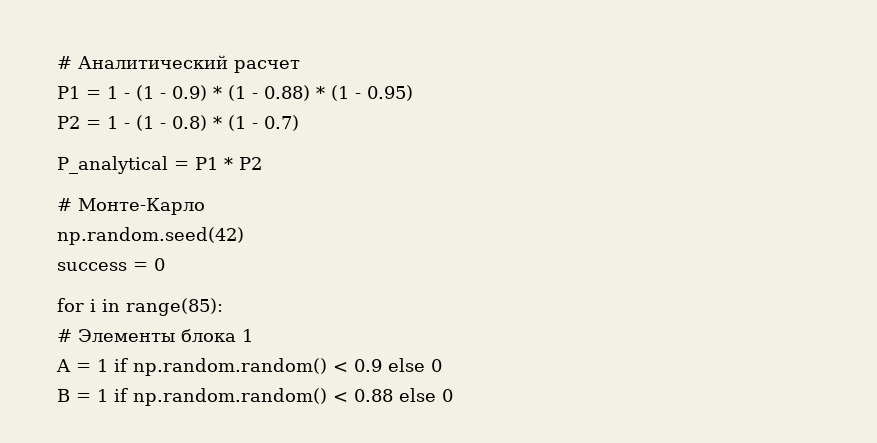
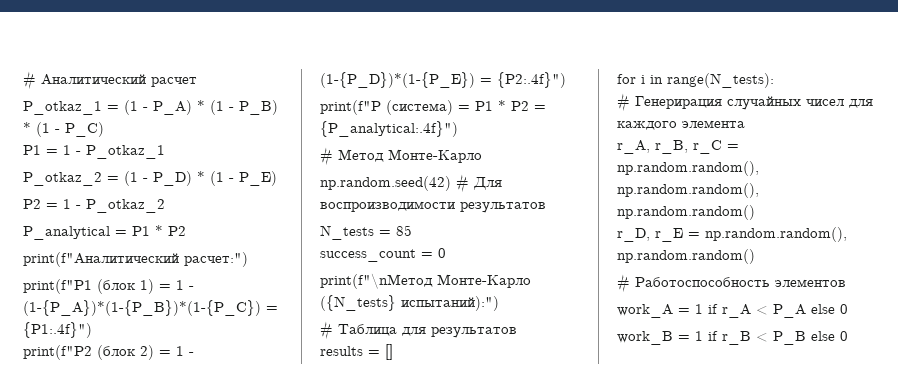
+ P_otkaz_1 = (1 - P_A) * (1 - P_B) * (1 - P_C)
- P1 = 1 - (1 - 0.9) * (1 - 0.88) * (1 - 0.95)
+ P1 = 1 - P_otkaz_1
+ P_otkaz_2 = (1 - P_D) * (1 - P_E)
- P2 = 1 - (1 - 0.8) * (1 - 0.7)
+ P2 = 1 - P_otkaz_2
- # Монте-Карло
+ print(f"Аналитический расчет:")
+ print(f"P1 (блок 1) = 1 - (1-{P_A})*(1-{P_B})*(1-{P_C}) = {P1:.4f}")
+ print(f"P2 (блок 2) = 1 - (1-{P_D})*(1-{P_E}) = {P2:.4f}")
+ print(f"P (система) = P1 * P2 = {P_analytical:.4f}")
+ # Метод Монте-Карло
- np.random.seed(42)
- success = 0
+ np.random.seed(42) # Для воспроизводимости результатов
+ N_tests = 85
+ success_count = 0
+ print(f"\nМетод Монте-Карло ({N_tests} испытаний):")
+ # Таблица для результатов
+ results = []
- for i in range(85):
- # Элементы блока 1
- A = 1 if np.random.random() < 0.9 else 0
+ for i in range(N_tests):
+ # Генерирация случайных чисел для каждого элемента
+ r_A, r_B, r_C = np.random.random(), np.random.random(), np.random.random()
+ r_D, r_E = np.random.random(), np.random.random()
+ # Работоспособность элементов
+ work_A = 1 if r_A < P_A else 0
- B = 1 if np.random.random() < 0.88 else 0
+ work_B = 1 if r_B < P_B else 0

